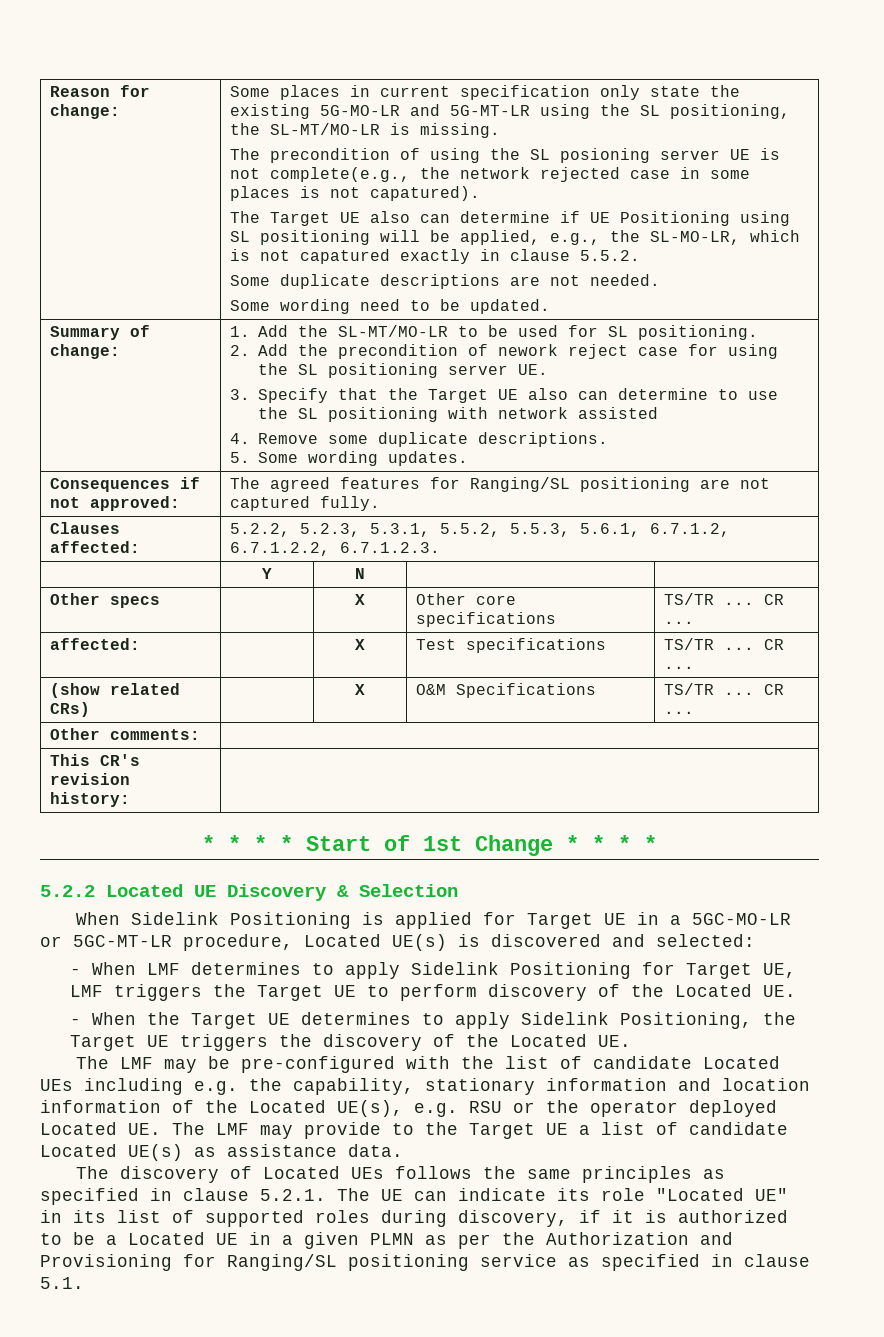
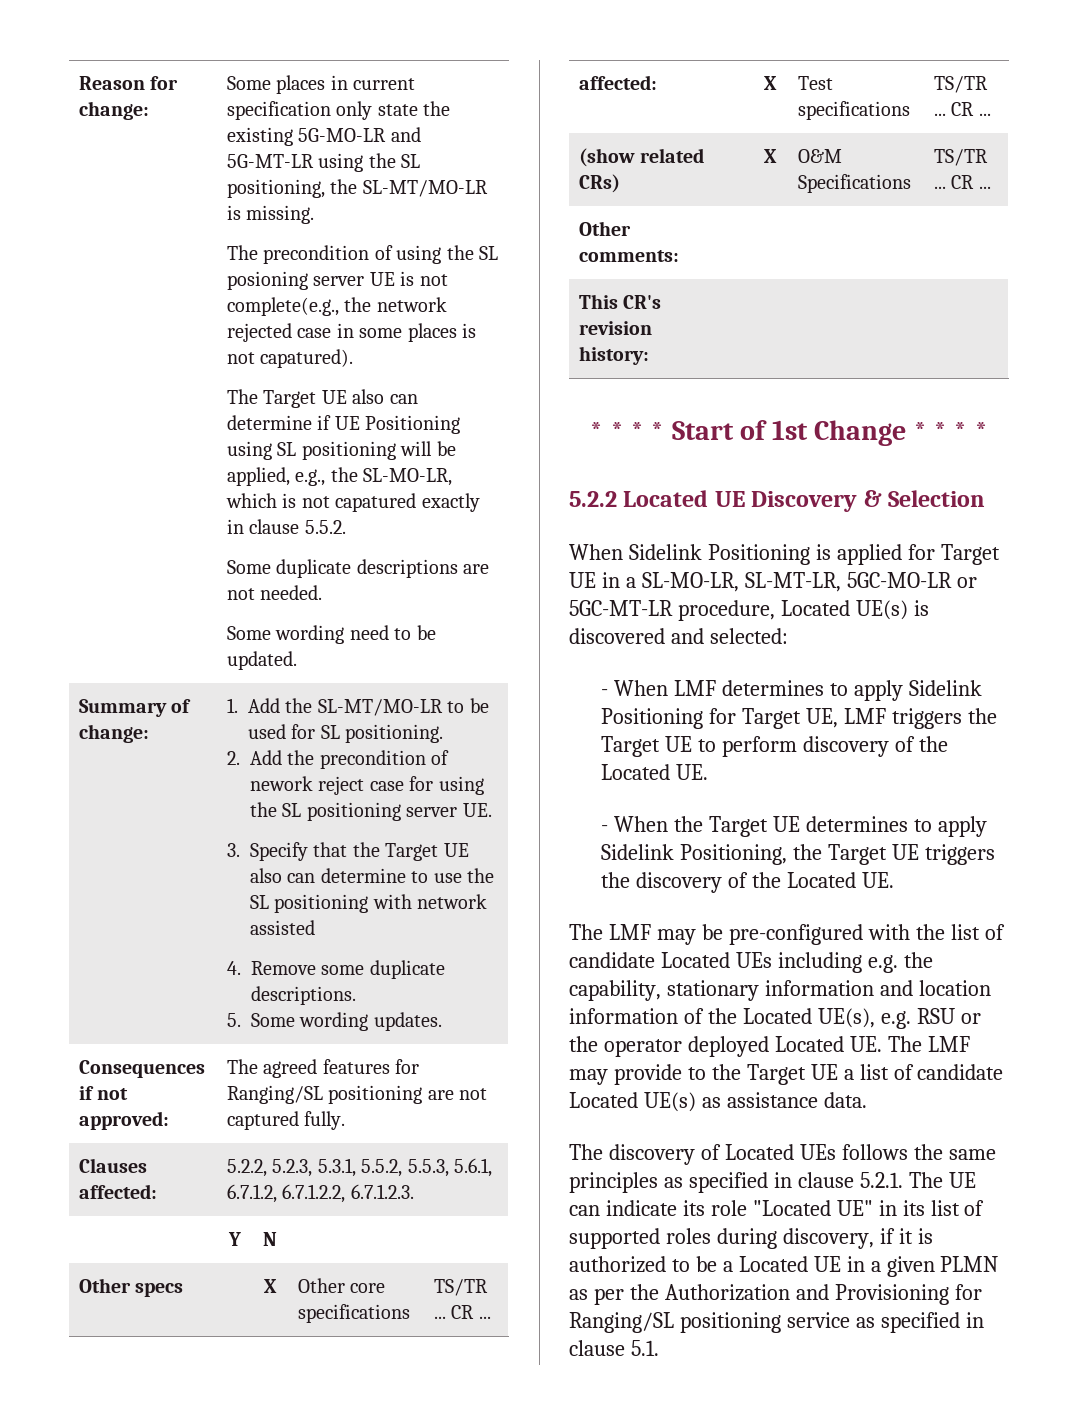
- When Sidelink Positioning is applied for Target UE in a 5GC-MO-LR or 5GC-MT-LR procedure, Located UE(s) is discovered and selected:
+ When Sidelink Positioning is applied for Target UE in a SL-MO-LR, SL-MT-LR, 5GC-MO-LR or 5GC-MT-LR procedure, Located UE(s) is discovered and selected:

